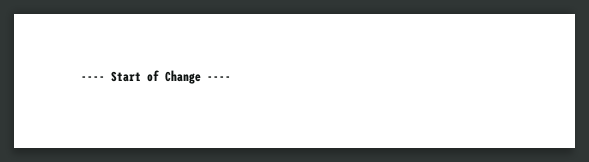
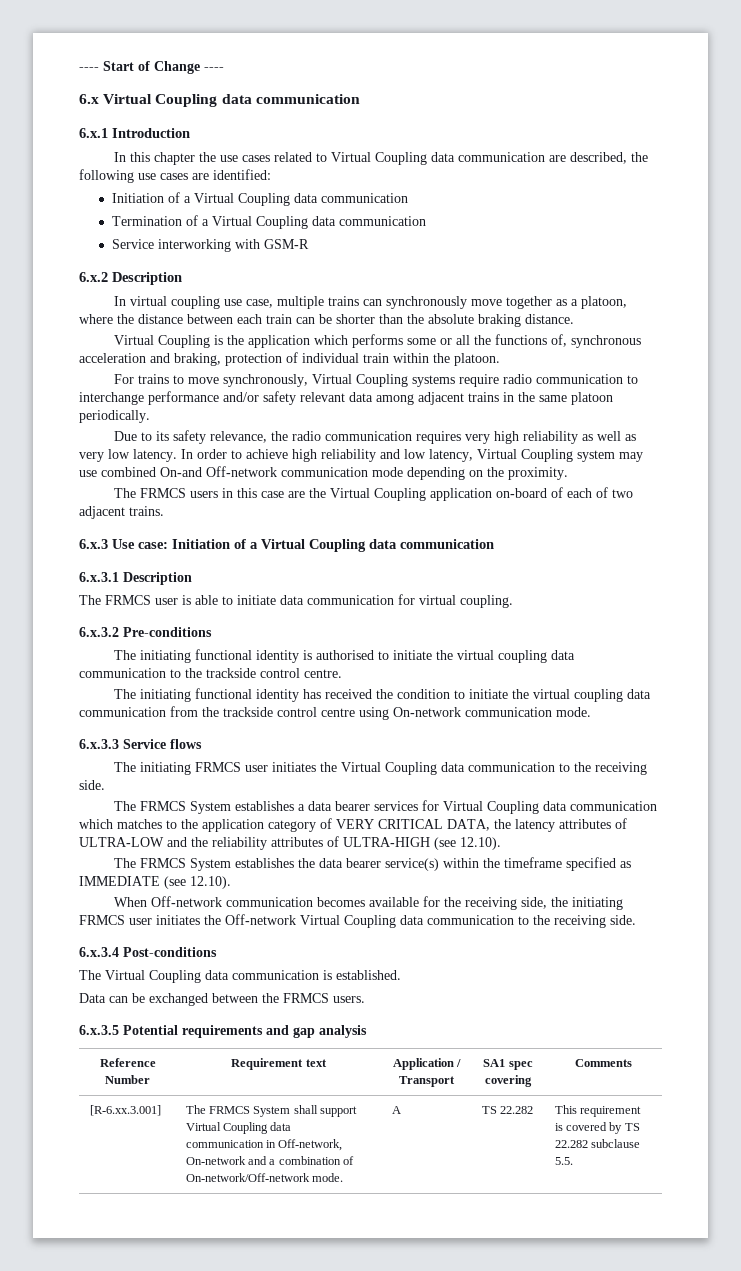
+ 6.x Virtual Coupling data communication
+ 6.x.1 Introduction
+ In this chapter the use cases related to Virtual Coupling data communication are described, the following use cases are identified:
+ Initiation of a Virtual Coupling data communication
+ Termination of a Virtual Coupling data communication
+ Service interworking with GSM-R
+ 6.x.2 Description
+ In virtual coupling use case, multiple trains can synchronously move together as a platoon, where the distance between each train can be shorter than the absolute braking distance.
+ Virtual Coupling is the application which performs some or all the functions of, synchronous acceleration and braking, protection of individual train within the platoon.
+ For trains to move synchronously, Virtual Coupling systems require radio communication to interchange performance and/or safety relevant data among adjacent trains in the same platoon periodically.
+ Due to its safety relevance, the radio communication requires very high reliability as well as very low latency. In order to achieve high reliability and low latency, Virtual Coupling system may use combined On-and Off-network communication mode depending on the proximity.
+ The FRMCS users in this case are the Virtual Coupling application on-board of each of two adjacent trains.
+ 6.x.3 Use case: Initiation of a Virtual Coupling data communication
+ 6.x.3.1 Description
+ The FRMCS user is able to initiate data communication for virtual coupling.
+ 6.x.3.2 Pre-conditions
+ The initiating functional identity is authorised to initiate the virtual coupling data communication to the trackside control centre.
+ The initiating functional identity has received the condition to initiate the virtual coupling data communication from the trackside control centre using On-network communication mode.
+ 6.x.3.3 Service flows
+ The initiating FRMCS user initiates the Virtual Coupling data communication to the receiving side.
+ The FRMCS System establishes a data bearer services for Virtual Coupling data communication which matches to the application category of VERY CRITICAL DATA, the latency attributes of ULTRA-LOW and the reliability attributes of ULTRA-HIGH (see 12.10).
+ The FRMCS System establishes the data bearer service(s) within the timeframe specified as IMMEDIATE (see 12.10).
+ When Off-network communication becomes available for the receiving side, the initiating FRMCS user initiates the Off-network Virtual Coupling data communication to the receiving side.
+ 6.x.3.4 Post-conditions
+ The Virtual Coupling data communication is established.
+ Data can be exchanged between the FRMCS users.
+ 6.x.3.5 Potential requirements and gap analysis
+ Reference Number | Requirement text | Application / Transport | SA1 spec covering | Comments
+ [R-6.xx.3.001] | The FRMCS System shall support Virtual Coupling data communication in Off-network, On-network and a combination of On-network/Off-network mode. | A | TS 22.282 | This requirement is covered by TS 22.282 subclause 5.5.

